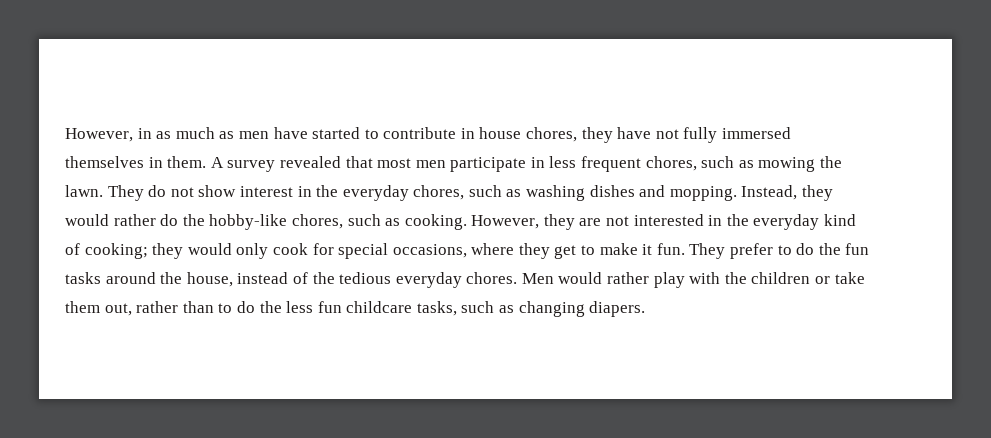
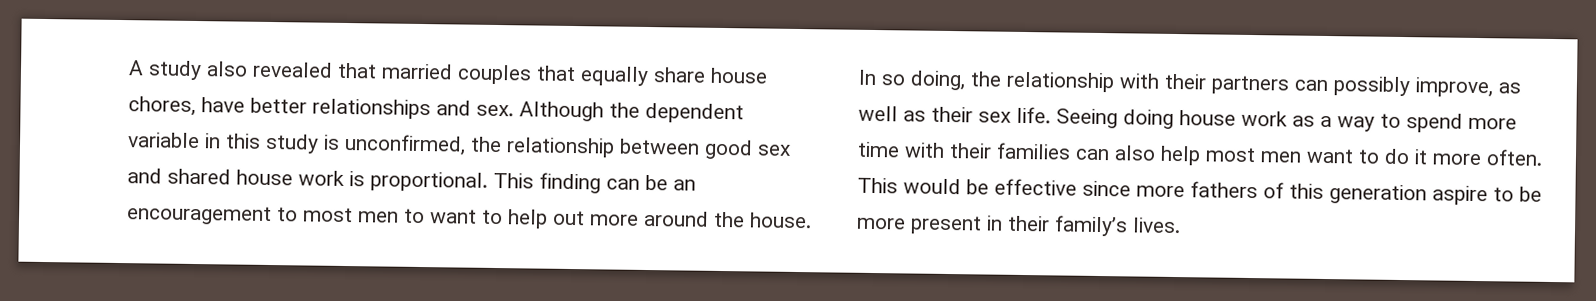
- However, in as much as men have started to contribute in house chores, they have not fully immersed themselves in them. A survey revealed that most men participate in less frequent chores, such as mowing the lawn. They do not show interest in the everyday chores, such as washing dishes and mopping. Instead, they would rather do the hobby-like chores, such as cooking. However, they are not interested in the everyday kind of cooking; they would only cook for special occasions, where they get to make it fun. They prefer to do the fun tasks around the house, instead of the tedious everyday chores. Men would rather play with the children or take them out, rather than to do the less fun childcare tasks, such as changing diapers.
+ A study also revealed that married couples that equally share house chores, have better relationships and sex. Although the dependent variable in this study is unconfirmed, the relationship between good sex and shared house work is proportional. This finding can be an encouragement to most men to want to help out more around the house. In so doing, the relationship with their partners can possibly improve, as well as their sex life. Seeing doing house work as a way to spend more time with their families can also help most men want to do it more often. This would be effective since more fathers of this generation aspire to be more present in their family’s lives.

